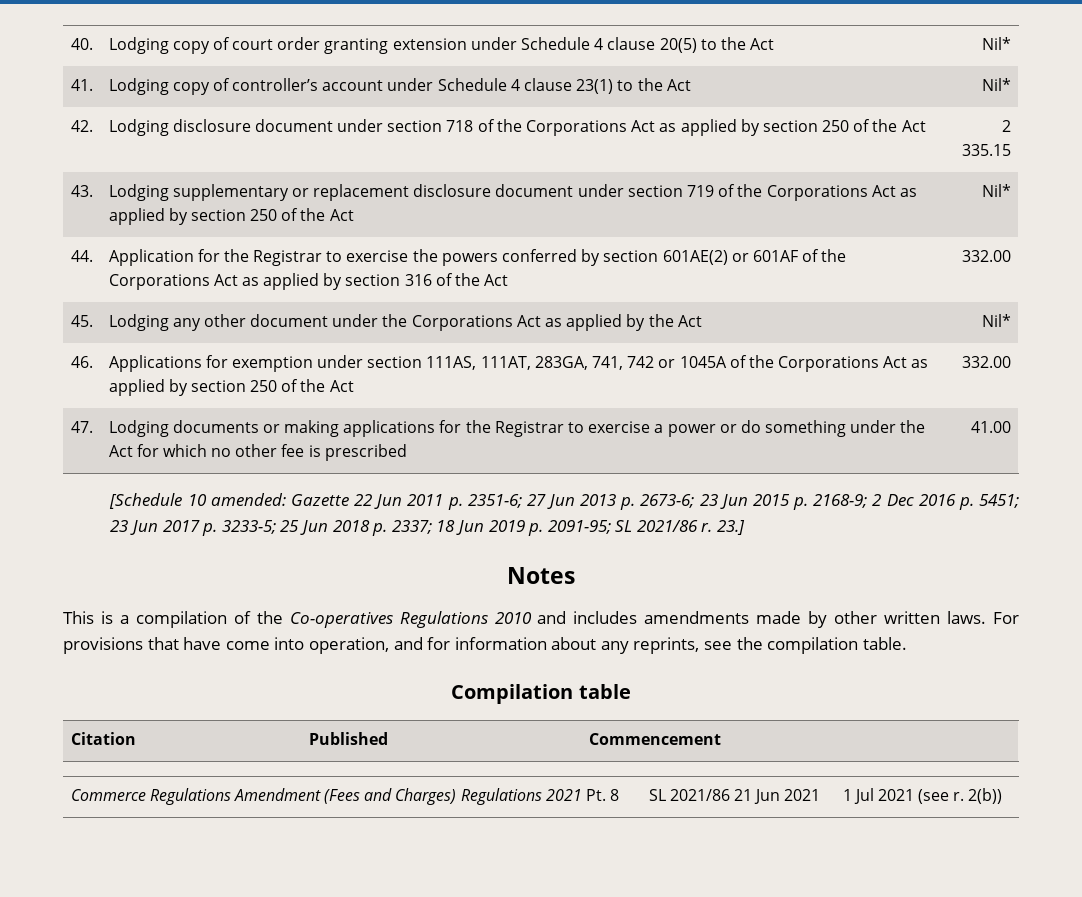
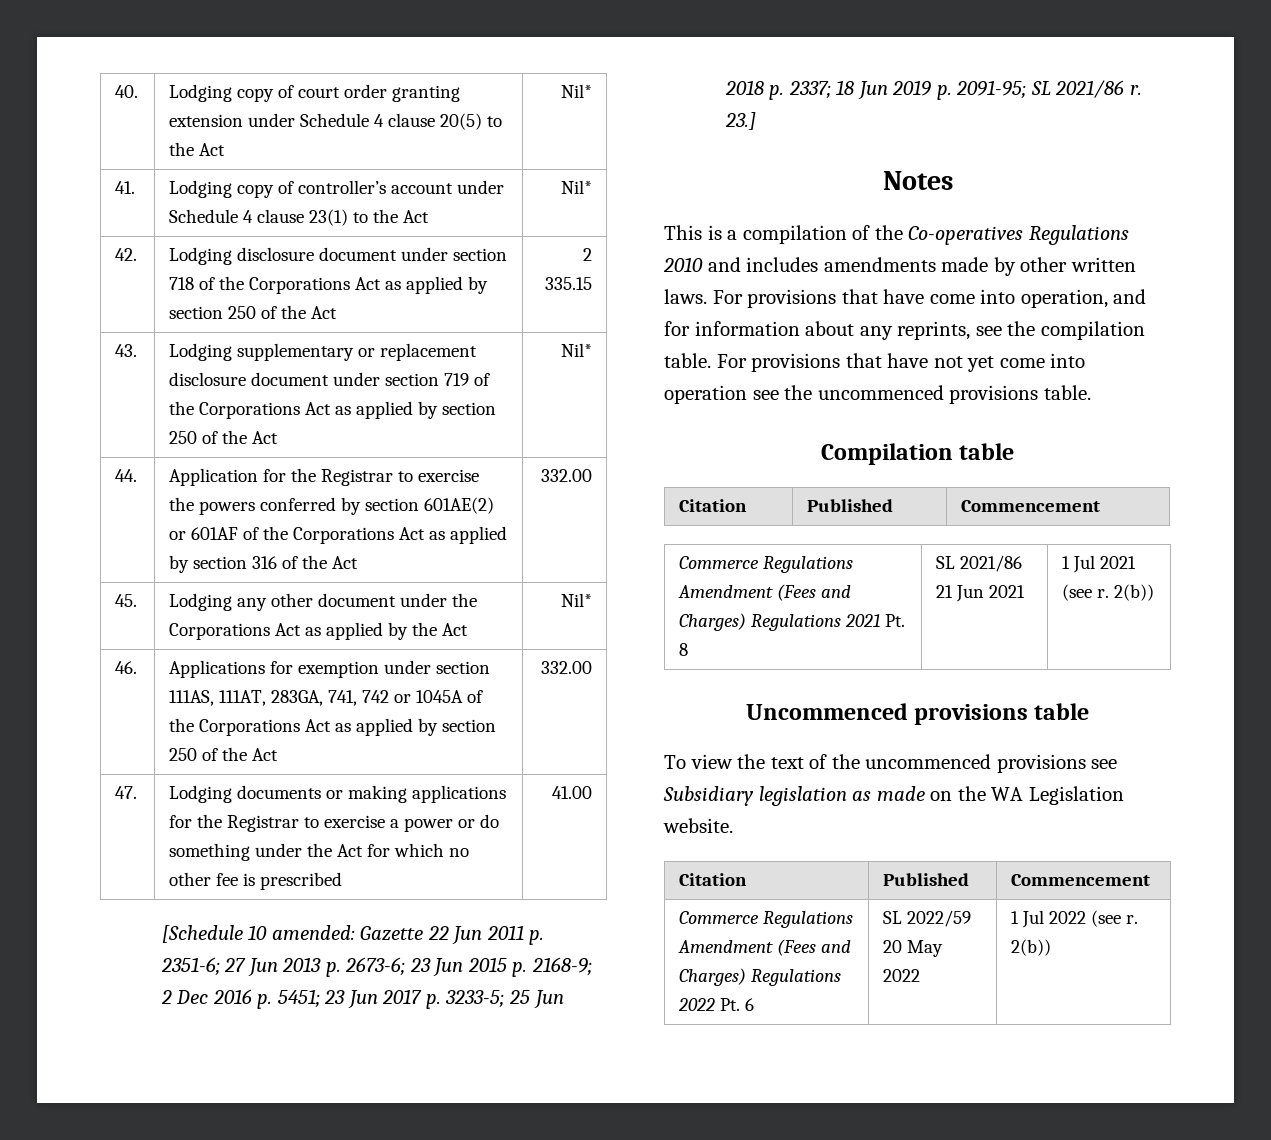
+ For provisions that have not yet come into operation see the uncommenced provisions table.
+ Uncommenced provisions table
+ To view the text of the uncommenced provisions see Subsidiary legislation as made on the WA Legislation website.
+ Citation | Published | Commencement
+ Commerce Regulations Amendment (Fees and Charges) Regulations 2022 Pt. 6 | SL 2022/59 20 May 2022 | 1 Jul 2022 (see r. 2(b))

